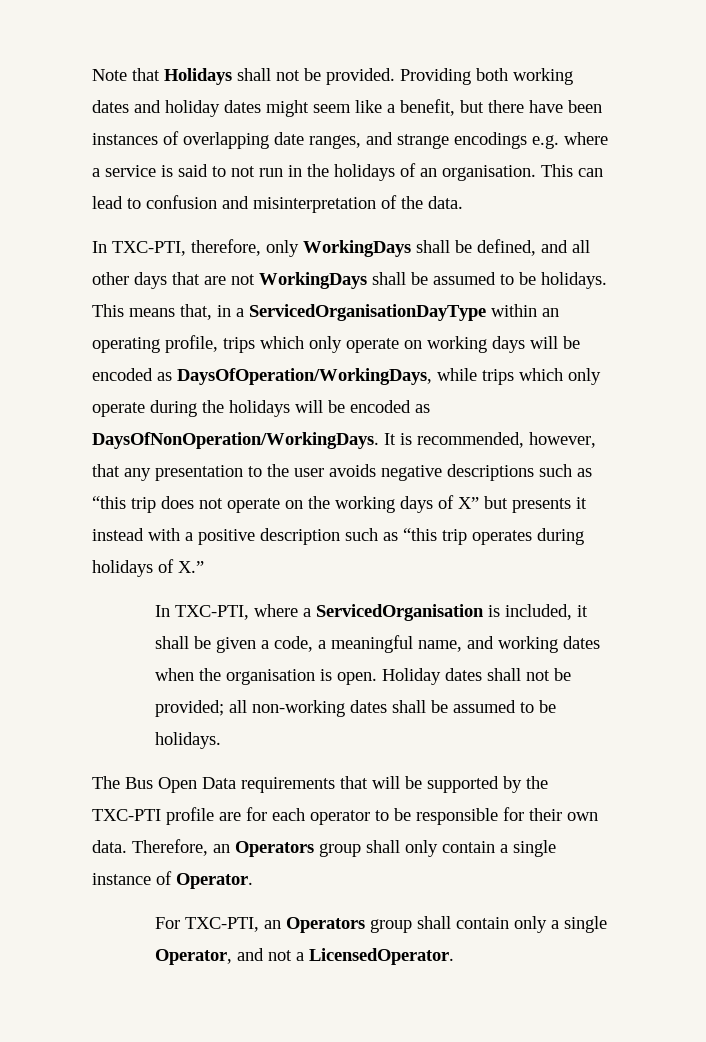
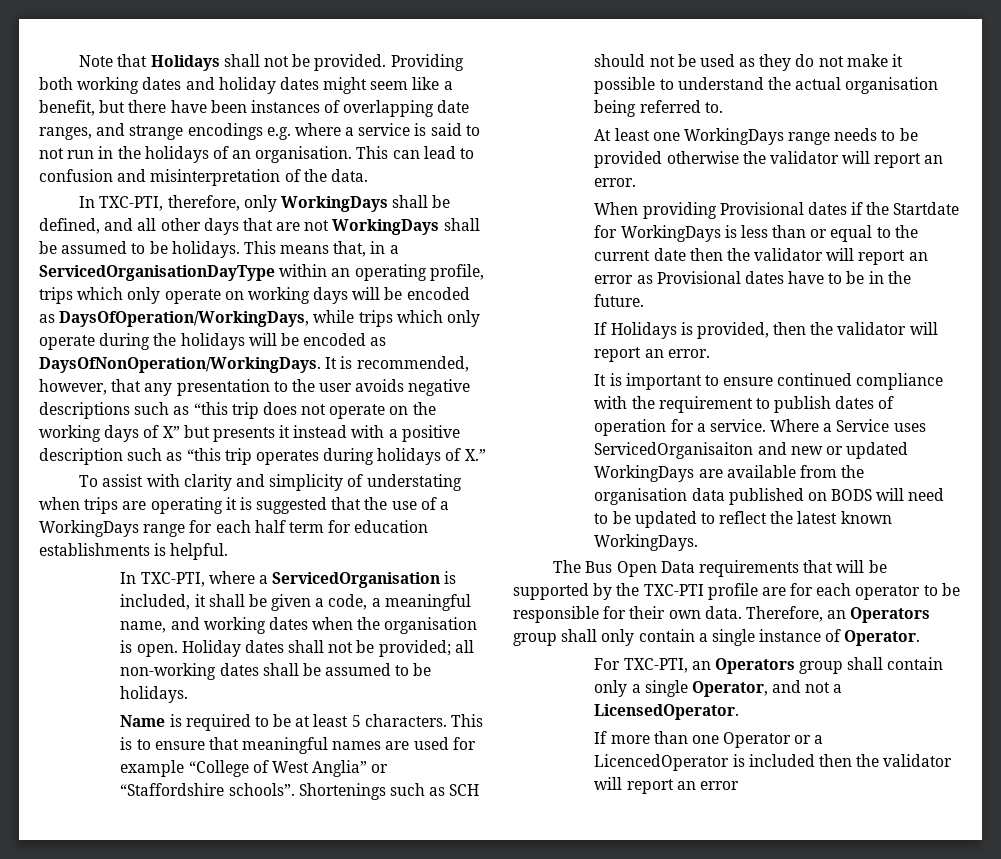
+ To assist with clarity and simplicity of understating when trips are operating it is suggested that the use of a WorkingDays range for each half term for education establishments is helpful.
+ Name is required to be at least 5 characters. This is to ensure that meaningful names are used for example “College of West Anglia” or “Staffordshire schools”. Shortenings such as SCH should not be used as they do not make it possible to understand the actual organisation being referred to.
+ At least one WorkingDays range needs to be provided otherwise the validator will report an error.
+ When providing Provisional dates if the Startdate for WorkingDays is less than or equal to the current date then the validator will report an error as Provisional dates have to be in the future.
+ If Holidays is provided, then the validator will report an error.
+ It is important to ensure continued compliance with the requirement to publish dates of operation for a service. Where a Service uses ServicedOrganisaiton and new or updated WorkingDays are available from the organisation data published on BODS will need to be updated to reflect the latest known WorkingDays.
+ If more than one Operator or a LicencedOperator is included then the validator will report an error

